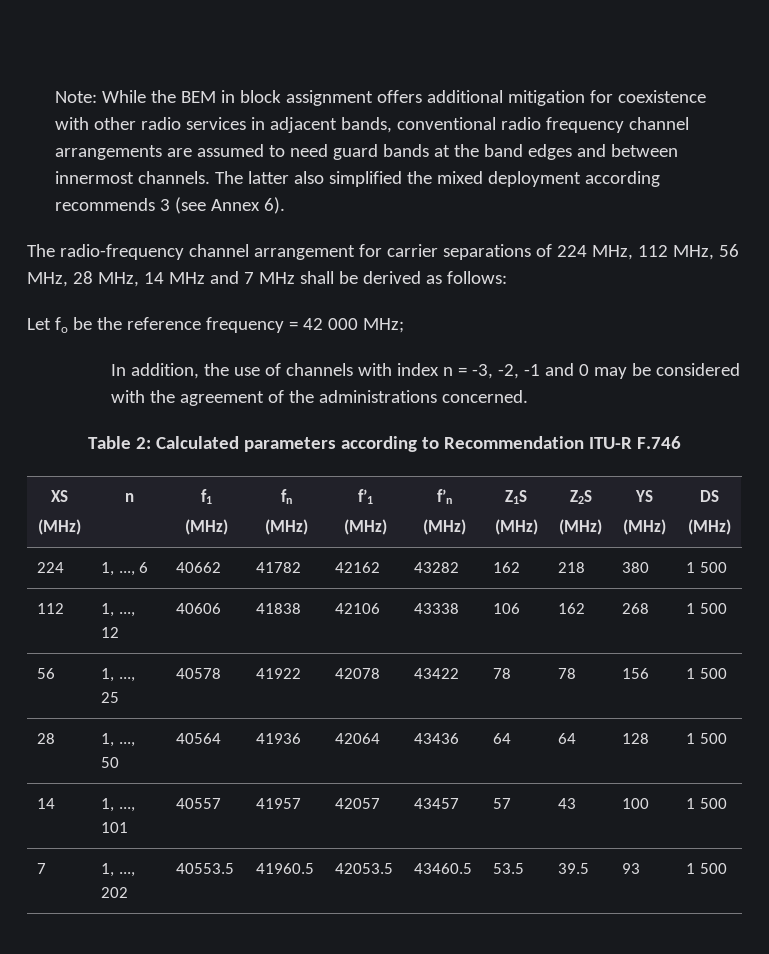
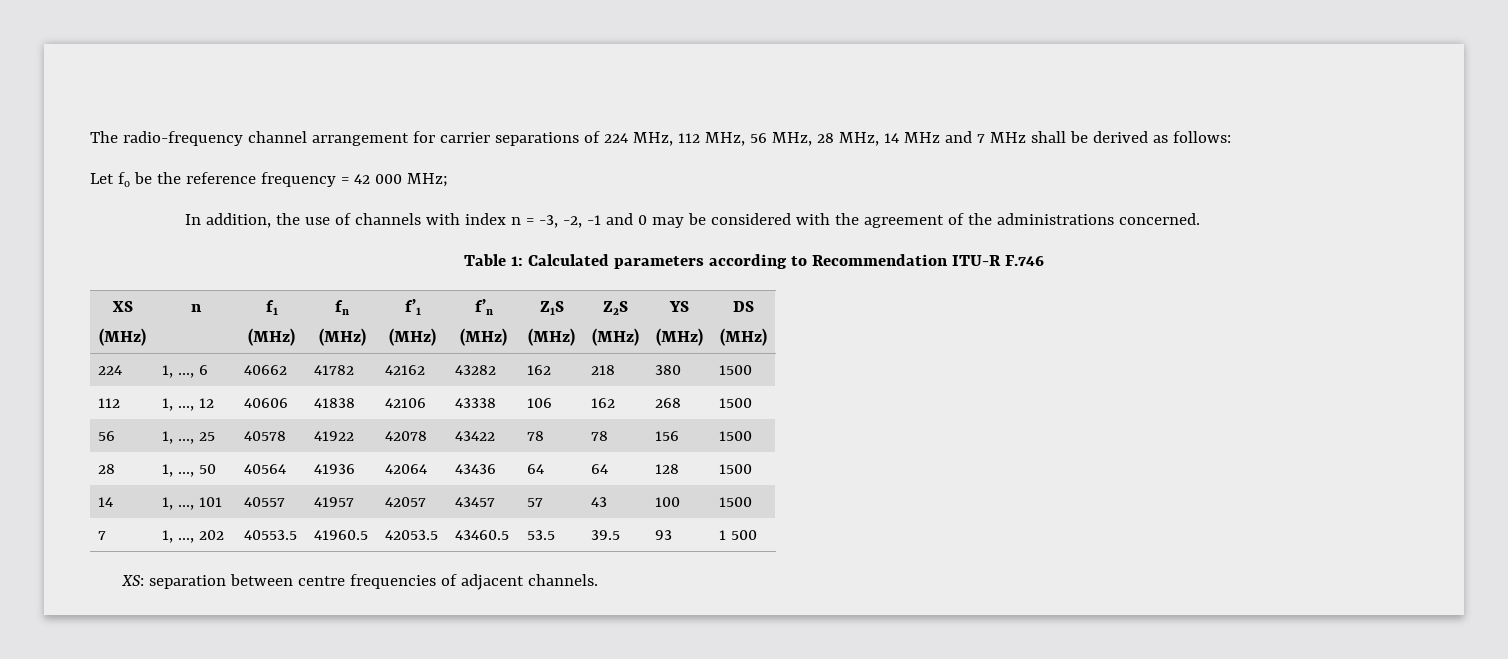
- Note: While the BEM in block assignment offers additional mitigation for coexistence with other radio services in adjacent bands, conventional radio frequency channel arrangements are assumed to need guard bands at the band edges and between innermost channels. The latter also simplified the mixed deployment according recommends 3 (see Annex 6).
- Table 2: Calculated parameters according to Recommendation ITU-R F.746
+ Table 1: Calculated parameters according to Recommendation ITU-R F.746
- 224 | 1, ..., 6 | 40662 | 41782 | 42162 | 43282 | 162 | 218 | 380 | 1 500
+ 224 | 1, ..., 6 | 40662 | 41782 | 42162 | 43282 | 162 | 218 | 380 | 1500
- 112 | 1, ..., 12 | 40606 | 41838 | 42106 | 43338 | 106 | 162 | 268 | 1 500
+ 112 | 1, ..., 12 | 40606 | 41838 | 42106 | 43338 | 106 | 162 | 268 | 1500
- 56 | 1, ..., 25 | 40578 | 41922 | 42078 | 43422 | 78 | 78 | 156 | 1 500
+ 56 | 1, ..., 25 | 40578 | 41922 | 42078 | 43422 | 78 | 78 | 156 | 1500
- 28 | 1, ..., 50 | 40564 | 41936 | 42064 | 43436 | 64 | 64 | 128 | 1 500
+ 28 | 1, ..., 50 | 40564 | 41936 | 42064 | 43436 | 64 | 64 | 128 | 1500
- 14 | 1, ..., 101 | 40557 | 41957 | 42057 | 43457 | 57 | 43 | 100 | 1 500
+ 14 | 1, ..., 101 | 40557 | 41957 | 42057 | 43457 | 57 | 43 | 100 | 1500
+ XS: separation between centre frequencies of adjacent channels.

